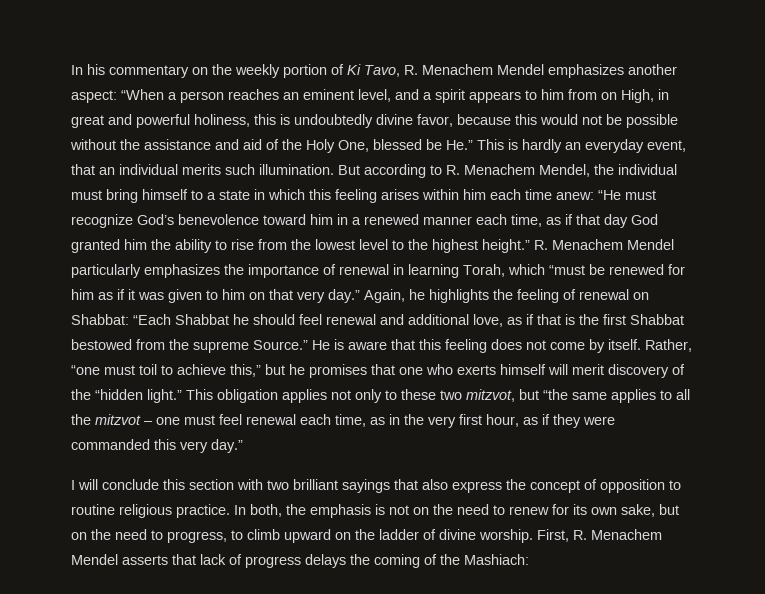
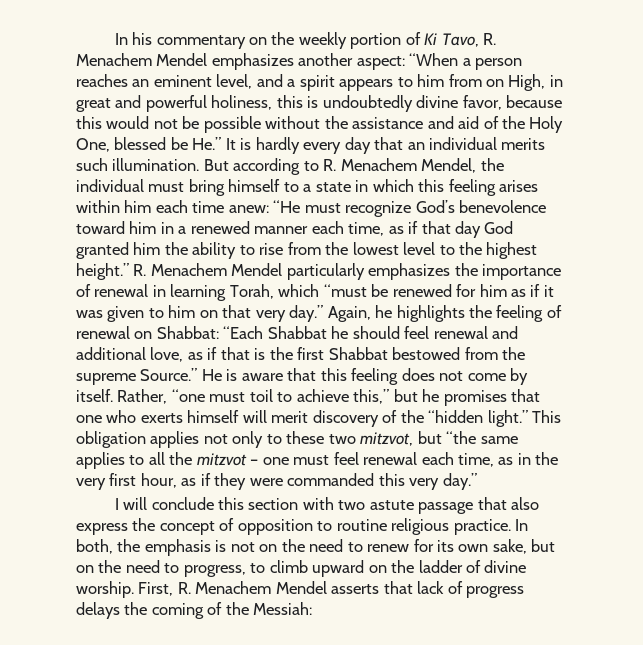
- “When a person reaches an eminent level, and a spirit appears to him from on High, in great and powerful holiness, this is undoubtedly divine favor, because this would not be possible without the assistance and aid of the Holy One, blessed be He.” This is hardly an everyday event, that an individual merits such illumination.
+ “When a person reaches an eminent level, and a spirit appears to him from on High, in great and powerful holiness, this is undoubtedly divine favor, because this would not be possible without the assistance and aid of the Holy One, blessed be He.” It is hardly every day that an individual merits such illumination.
- I will conclude this section with two brilliant sayings that also express the concept of opposition to routine religious practice.
+ I will conclude this section with two astute passage that also express the concept of opposition to routine religious practice.
- First, R. Menachem Mendel asserts that lack of progress delays the coming of the Mashiach:
+ First, R. Menachem Mendel asserts that lack of progress delays the coming of the Messiah:

